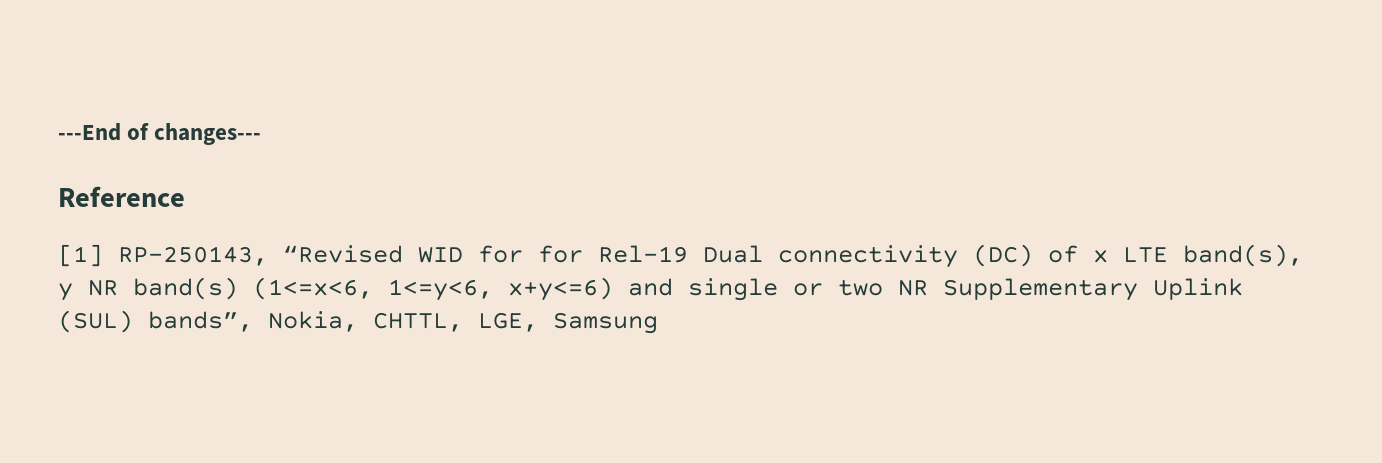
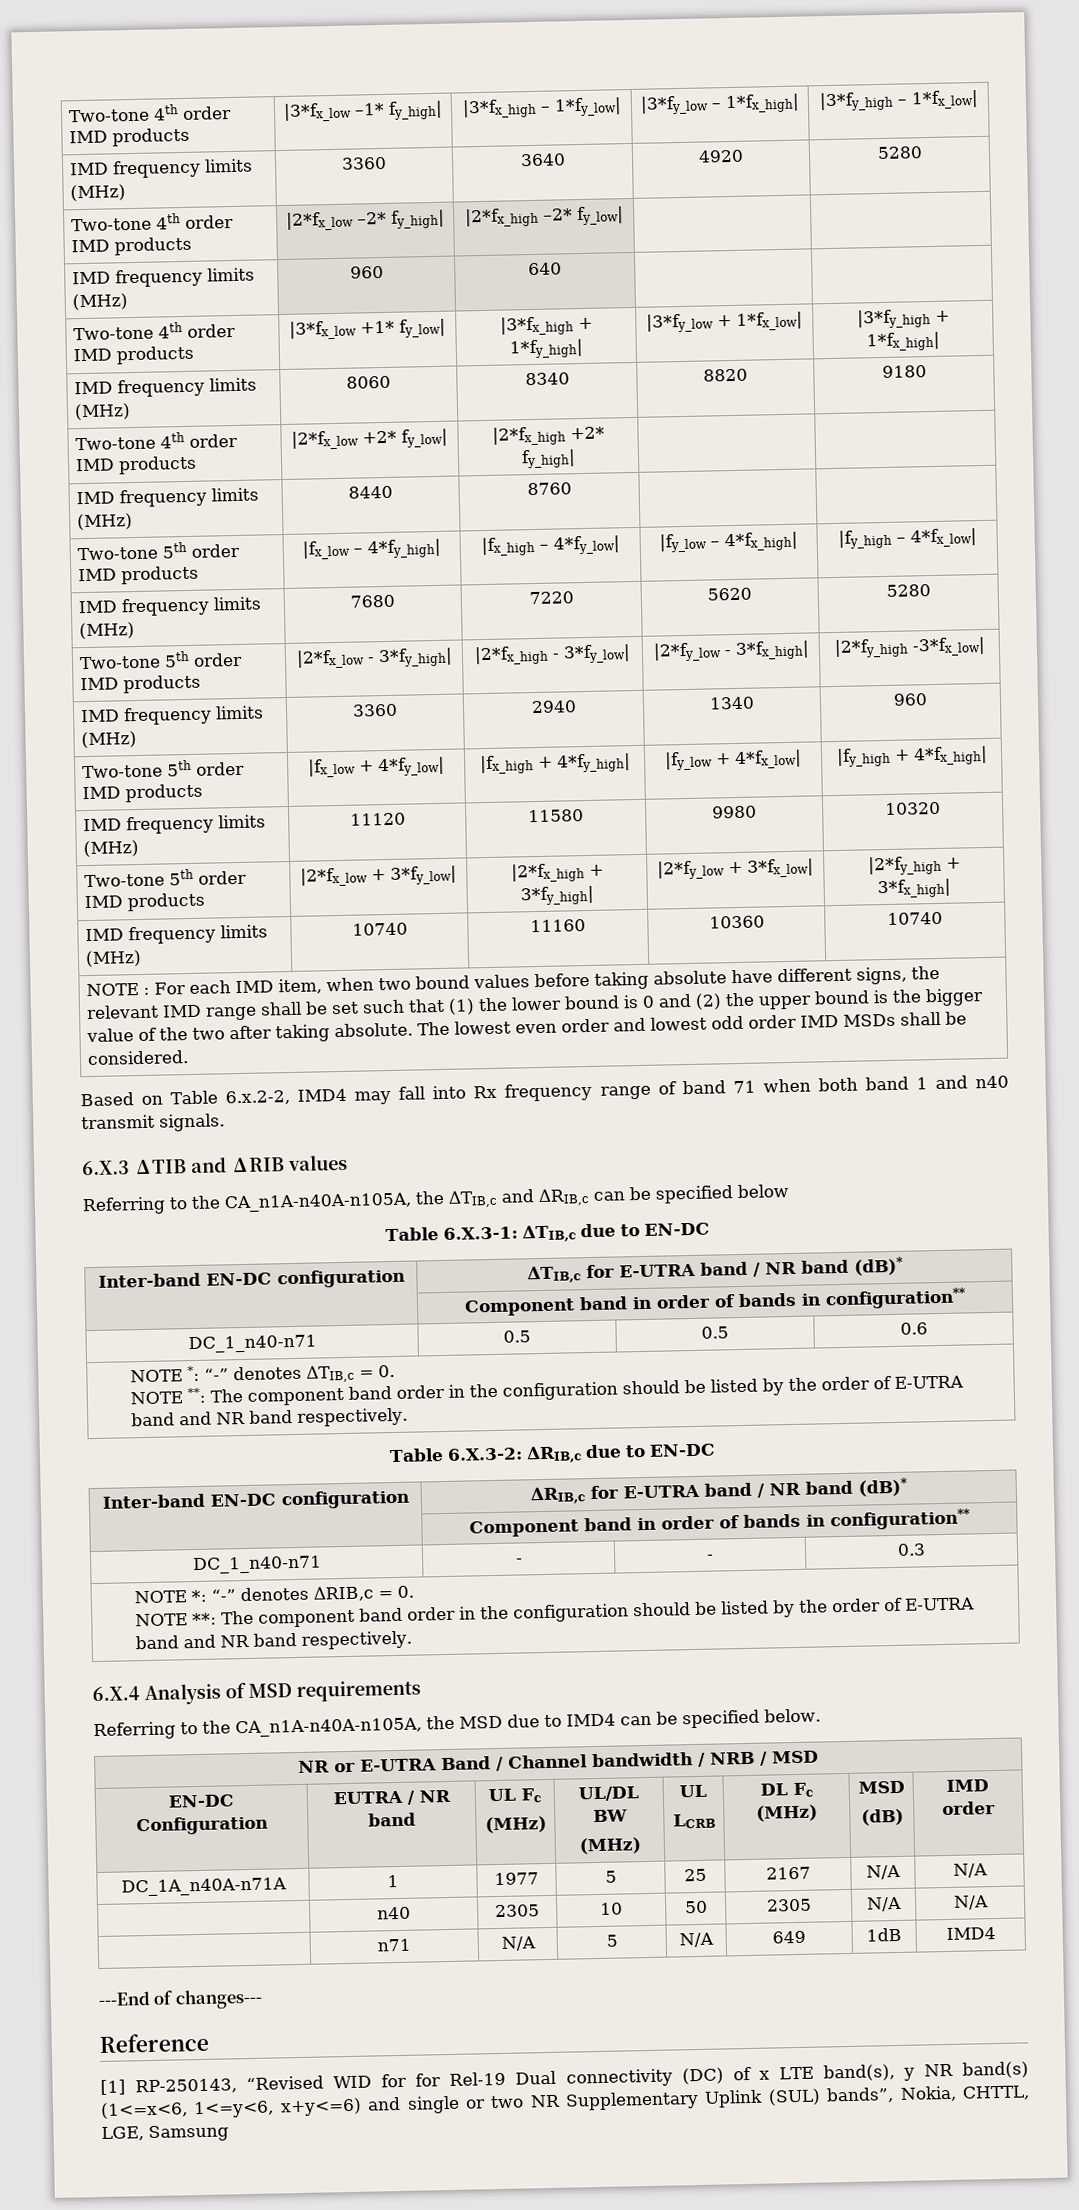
+ Two-tone 4th order IMD products | |3*fx_low –1* fy_high| | |3*fx_high – 1*fy_low| | |3*fy_low – 1*fx_high| | |3*fy_high – 1*fx_low|
+ IMD frequency limits (MHz) | 3360 | 3640 | 4920 | 5280
+ Two-tone 4th order IMD products | |2*fx_low –2* fy_high| | |2*fx_high –2* fy_low| | |
+ IMD frequency limits (MHz) | 960 | 640 | |
+ Two-tone 4th order IMD products | |3*fx_low +1* fy_low| | |3*fx_high + 1*fy_high| | |3*fy_low + 1*fx_low| | |3*fy_high + 1*fx_high|
+ IMD frequency limits (MHz) | 8060 | 8340 | 8820 | 9180
+ Two-tone 4th order IMD products | |2*fx_low +2* fy_low| | |2*fx_high +2* fy_high| | |
+ IMD frequency limits (MHz) | 8440 | 8760 | |
+ Two-tone 5th order IMD products | |fx_low – 4*fy_high| | |fx_high – 4*fy_low| | |fy_low – 4*fx_high| | |fy_high – 4*fx_low|
+ IMD frequency limits (MHz) | 7680 | 7220 | 5620 | 5280
+ Two-tone 5th order IMD products | |2*fx_low - 3*fy_high| | |2*fx_high - 3*fy_low| | |2*fy_low - 3*fx_high| | |2*fy_high -3*fx_low|
+ IMD frequency limits (MHz) | 3360 | 2940 | 1340 | 960
+ Two-tone 5th order IMD products | |fx_low + 4*fy_low| | |fx_high + 4*fy_high| | |fy_low + 4*fx_low| | |fy_high + 4*fx_high|
+ IMD frequency limits (MHz) | 11120 | 11580 | 9980 | 10320
+ Two-tone 5th order IMD products | |2*fx_low + 3*fy_low| | |2*fx_high + 3*fy_high| | |2*fy_low + 3*fx_low| | |2*fy_high + 3*fx_high|
+ IMD frequency limits (MHz) | 10740 | 11160 | 10360 | 10740
+ NOTE : For each IMD item, when two bound values before taking absolute have different signs, the relevant IMD range shall be set such that (1) the lower bound is 0 and (2) the upper bound is the bigger value of the two after taking absolute. The lowest even order and lowest odd order IMD MSDs shall be considered.
+ Based on Table 6.x.2-2, IMD4 may fall into Rx frequency range of band 71 when both band 1 and n40 transmit signals.
+ 6.X.3 ∆TIB and ∆RIB values
+ Referring to the CA_n1A-n40A-n105A, the ΔTIB,c and ΔRIB,c can be specified below
+ Table 6.X.3-1: ΔTIB,c due to EN-DC
+ Inter-band EN-DC configuration | ΔTIB,c for E-UTRA band / NR band (dB)*
+ | Component band in order of bands in configuration**
+ DC_1_n40-n71 | 0.5 | 0.5 | 0.6
+ NOTE *: “-” denotes ΔTIB,c = 0.
+ NOTE **: The component band order in the configuration should be listed by the order of E-UTRA band and NR band respectively.
+ Table 6.X.3-2: ΔRIB,c due to EN-DC
+ Inter-band EN-DC configuration | ΔRIB,c for E-UTRA band / NR band (dB)*
+ | Component band in order of bands in configuration**
+ DC_1_n40-n71 | - | - | 0.3
+ NOTE *: “-” denotes ΔRIB,c = 0.
+ NOTE **: The component band order in the configuration should be listed by the order of E-UTRA band and NR band respectively.
+ 6.X.4 Analysis of MSD requirements
+ Referring to the CA_n1A-n40A-n105A, the MSD due to IMD4 can be specified below.
+ NR or E-UTRA Band / Channel bandwidth / NRB / MSD
+ EN-DC Configuration | EUTRA / NR band | UL Fc
+ (MHz) | UL/DL BW
+ (MHz) | UL
+ LCRB | DL Fc (MHz) | MSD
+ (dB) | IMD order
+ DC_1A_n40A-n71A | 1 | 1977 | 5 | 25 | 2167 | N/A | N/A
+ | n40 | 2305 | 10 | 50 | 2305 | N/A | N/A
+ | n71 | N/A | 5 | N/A | 649 | 1dB | IMD4

